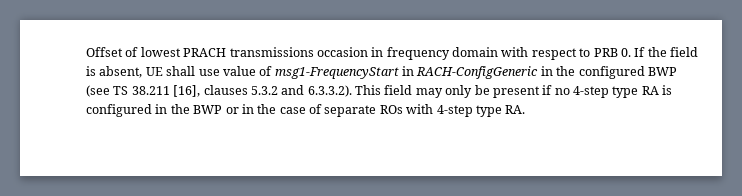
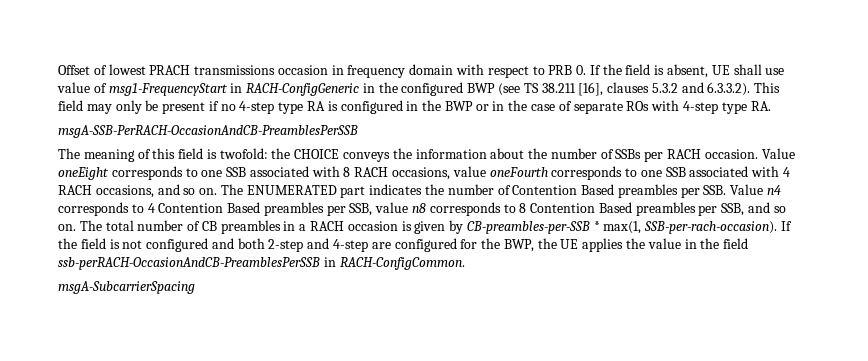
+ msgA-SSB-PerRACH-OccasionAndCB-PreamblesPerSSB
+ The meaning of this field is twofold: the CHOICE conveys the information about the number of SSBs per RACH occasion. Value oneEight corresponds to one SSB associated with 8 RACH occasions, value oneFourth corresponds to one SSB associated with 4 RACH occasions, and so on. The ENUMERATED part indicates the number of Contention Based preambles per SSB. Value n4 corresponds to 4 Contention Based preambles per SSB, value n8 corresponds to 8 Contention Based preambles per SSB, and so on. The total number of CB preambles in a RACH occasion is given by CB-preambles-per-SSB * max(1, SSB-per-rach-occasion). If the field is not configured and both 2-step and 4-step are configured for the BWP, the UE applies the value in the field ssb-perRACH-OccasionAndCB-PreamblesPerSSB in RACH-ConfigCommon.
+ msgA-SubcarrierSpacing

